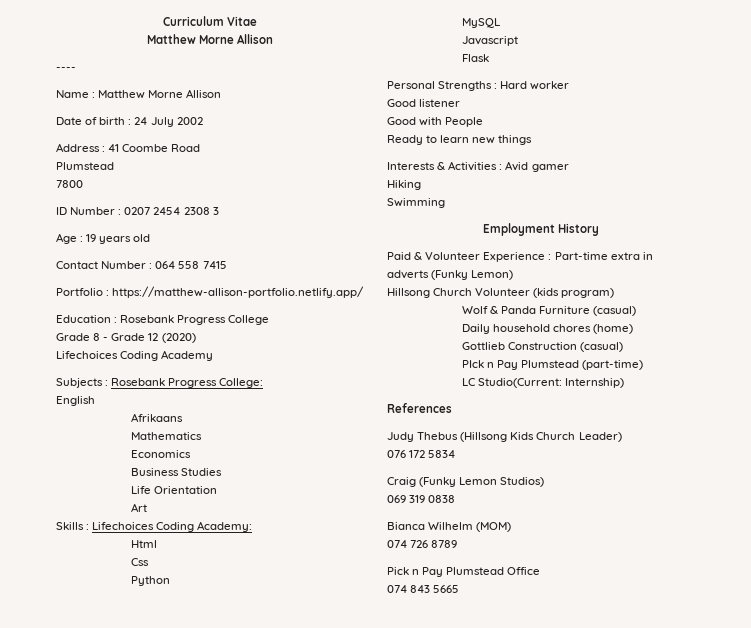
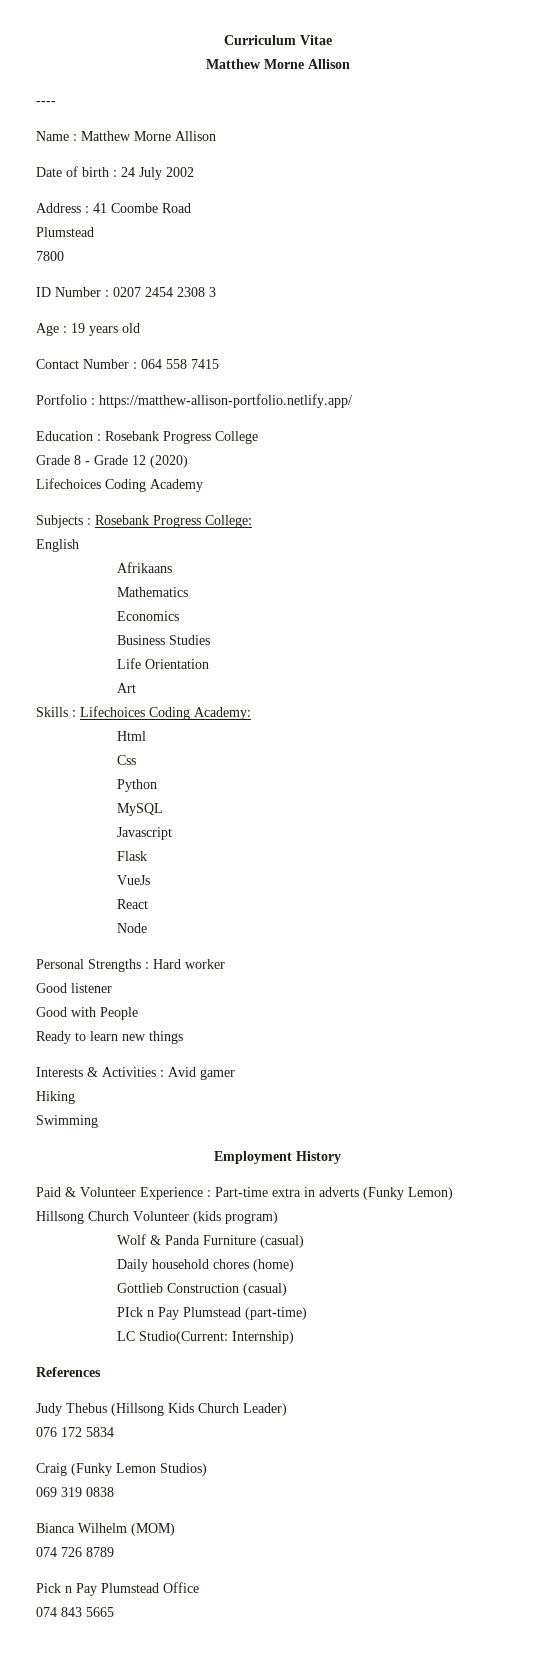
+ VueJs
+ React
+ Node

